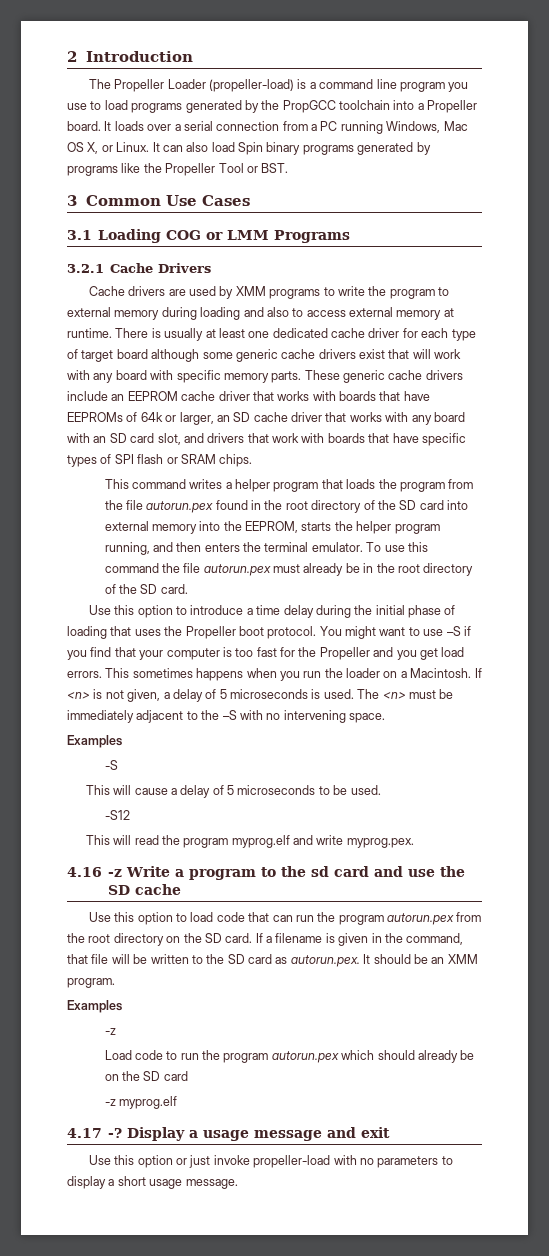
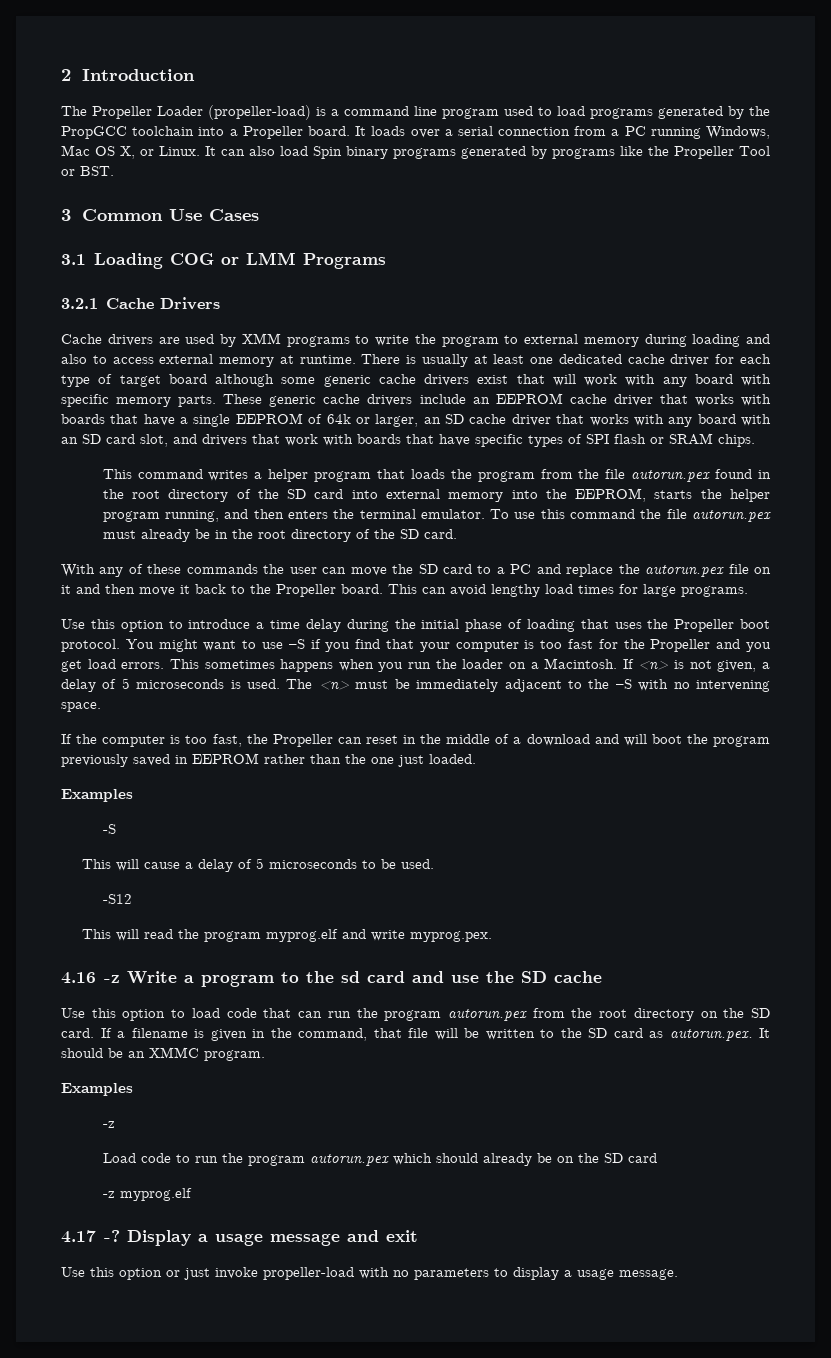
- The Propeller Loader (propeller-load) is a command line program you use to load programs generated by the PropGCC toolchain into a Propeller board.
+ The Propeller Loader (propeller-load) is a command line program used to load programs generated by the PropGCC toolchain into a Propeller board.
- These generic cache drivers include an EEPROM cache driver that works with boards that have EEPROMs of 64k or larger, an SD cache driver that works with any board with an SD card slot, and drivers that work with boards that have specific types of SPI flash or SRAM chips.
+ These generic cache drivers include an EEPROM cache driver that works with boards that have a single EEPROM of 64k or larger, an SD cache driver that works with any board with an SD card slot, and drivers that work with boards that have specific types of SPI flash or SRAM chips.
+ With any of these commands the user can move the SD card to a PC and replace the autorun.pex file on it and then move it back to the Propeller board. This can avoid lengthy load times for large programs.
+ If the computer is too fast, the Propeller can reset in the middle of a download and will boot the program previously saved in EEPROM rather than the one just loaded.
- If a filename is given in the command, that file will be written to the SD card as autorun.pex. It should be an XMM program.
+ If a filename is given in the command, that file will be written to the SD card as autorun.pex. It should be an XMMC program.
- Use this option or just invoke propeller-load with no parameters to display a short usage message.
+ Use this option or just invoke propeller-load with no parameters to display a usage message.

